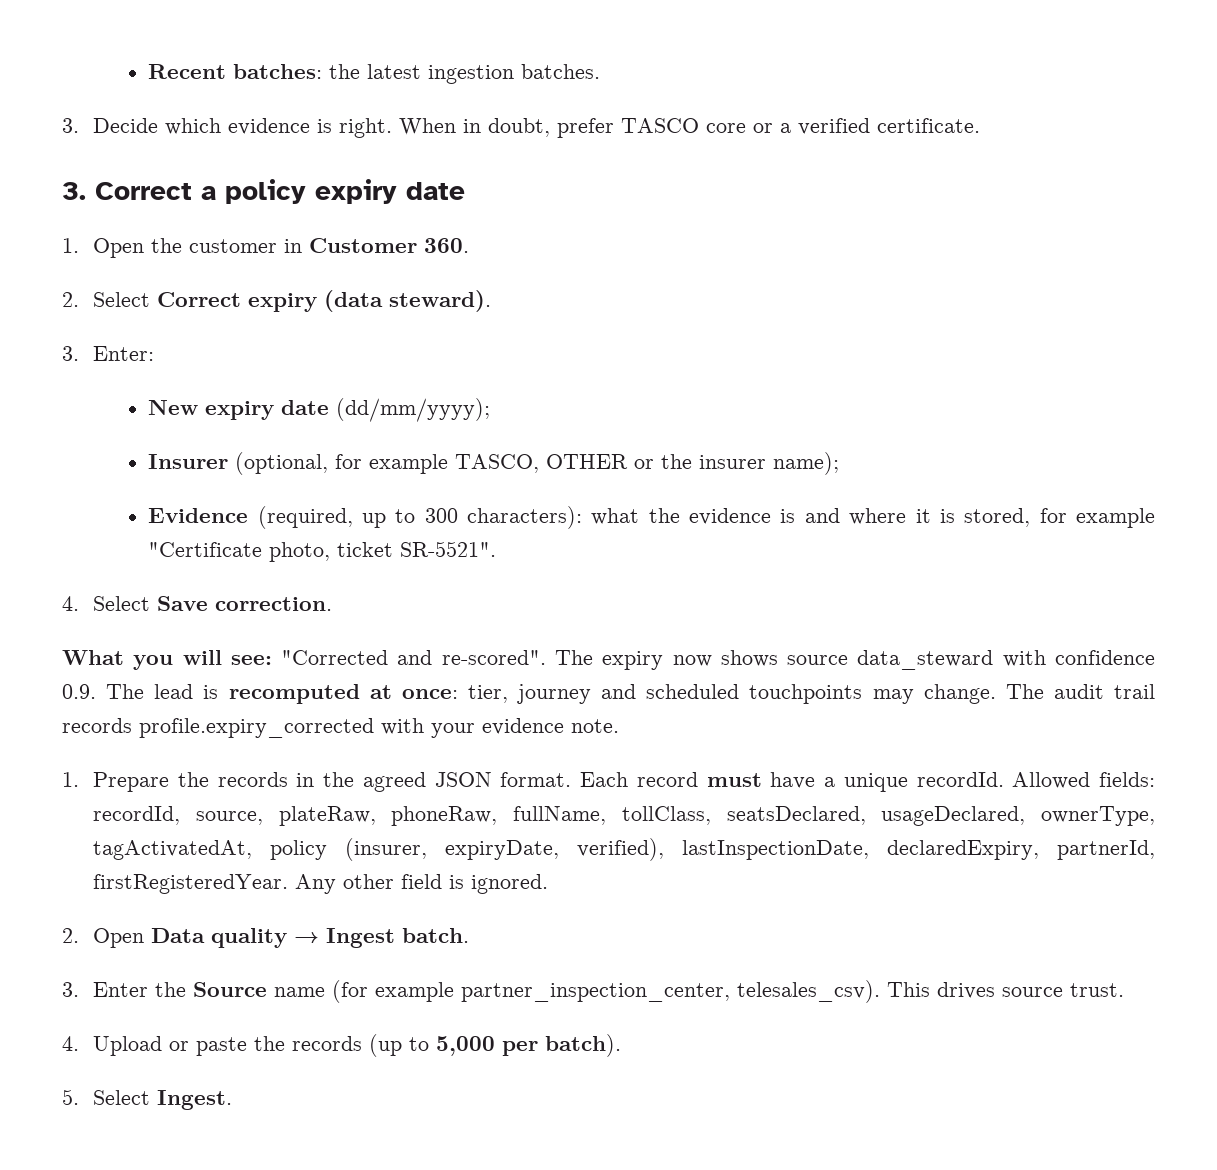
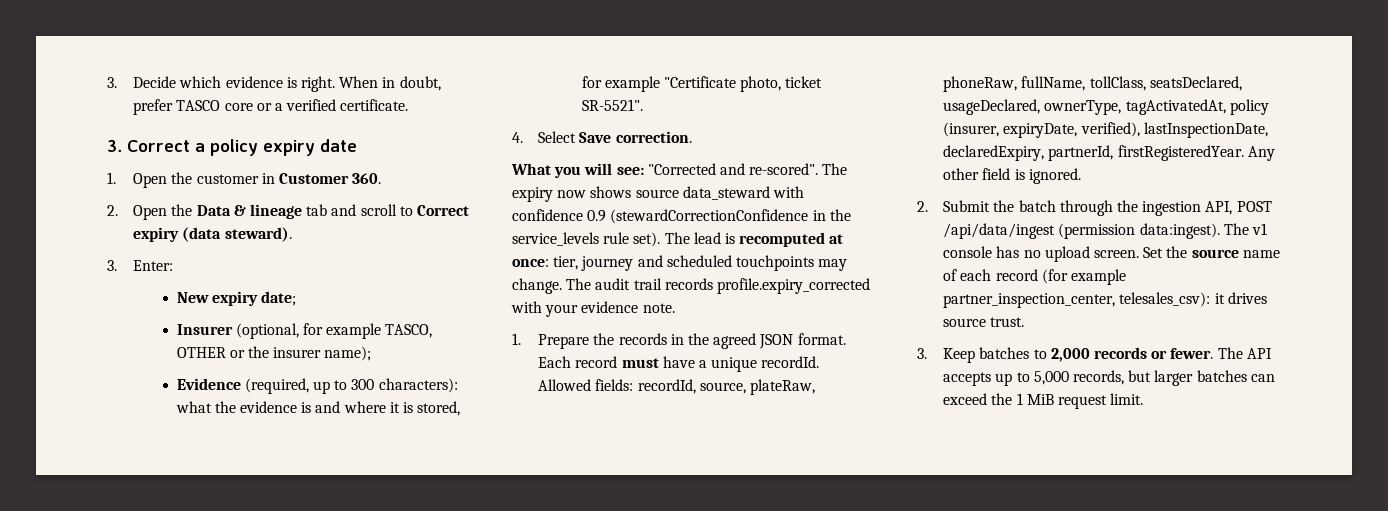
- Recent batches: the latest ingestion batches.
- 2. Select Correct expiry (data steward).
+ 2. Open the Data & lineage tab and scroll to Correct expiry (data steward).
- New expiry date (dd/mm/yyyy);
+ New expiry date;
- The expiry now shows source data_steward with confidence 0.9. The lead is recomputed at once: tier, journey and scheduled touchpoints may change.
+ The expiry now shows source data_steward with confidence 0.9 (stewardCorrectionConfidence in the service_levels rule set). The lead is recomputed at once: tier, journey and scheduled touchpoints may change.
- 2. Open Data quality → Ingest batch.
- 3. Enter the Source name (for example partner_inspection_center, telesales_csv). This drives source trust.
+ 2. Submit the batch through the ingestion API, POST /api/data/ingest (permission data:ingest). The v1 console has no upload screen. Set the source name of each record (for example partner_inspection_center, telesales_csv): it drives source trust.
- 4. Upload or paste the records (up to 5,000 per batch).
- 5. Select Ingest.
+ 3. Keep batches to 2,000 records or fewer. The API accepts up to 5,000 records, but larger batches can exceed the 1 MiB request limit.

